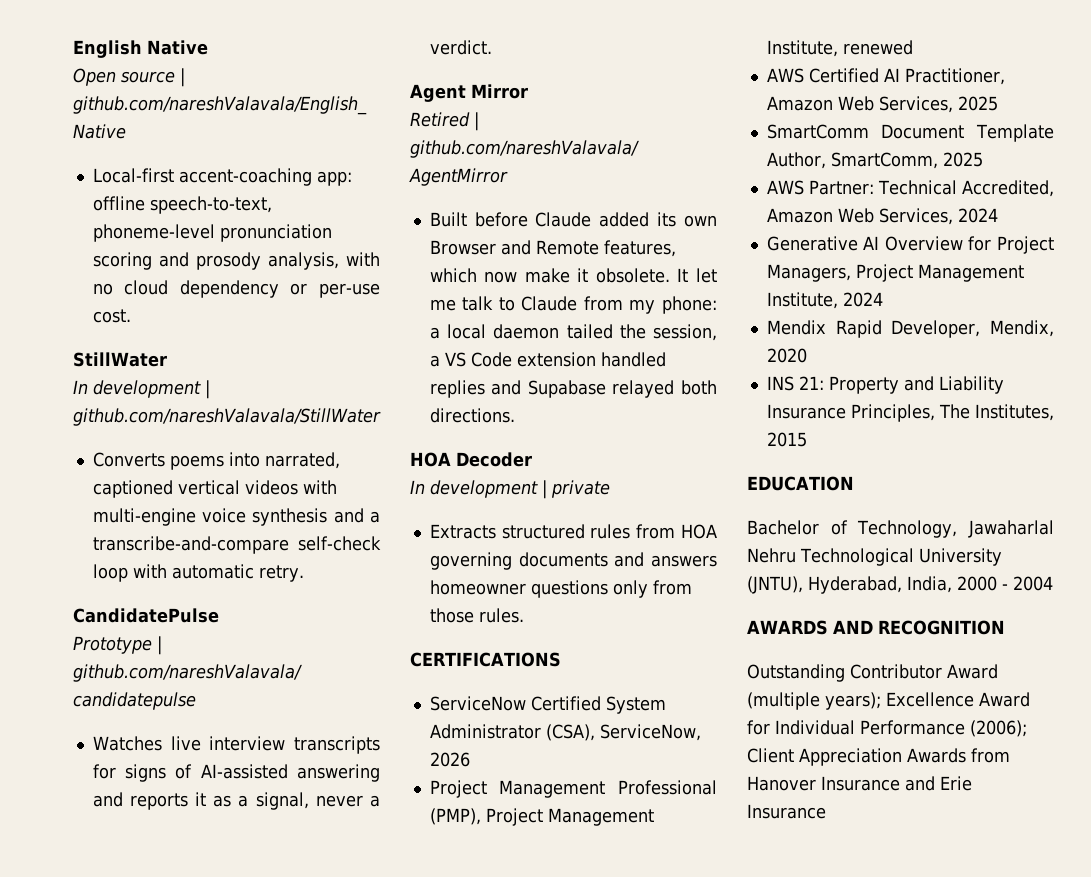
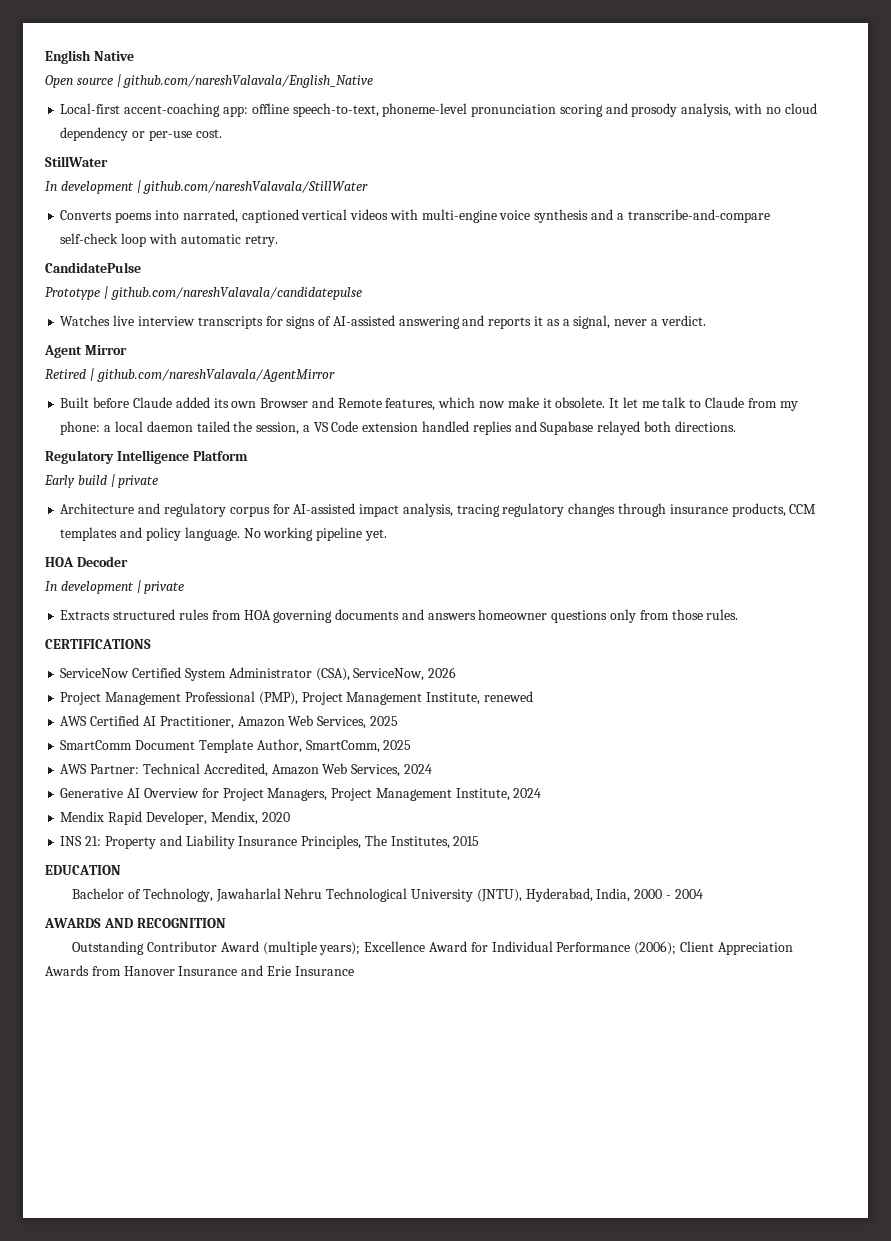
+ Regulatory Intelligence Platform
+ Early build | private
+ Architecture and regulatory corpus for AI-assisted impact analysis, tracing regulatory changes through insurance products, CCM templates and policy language. No working pipeline yet.

